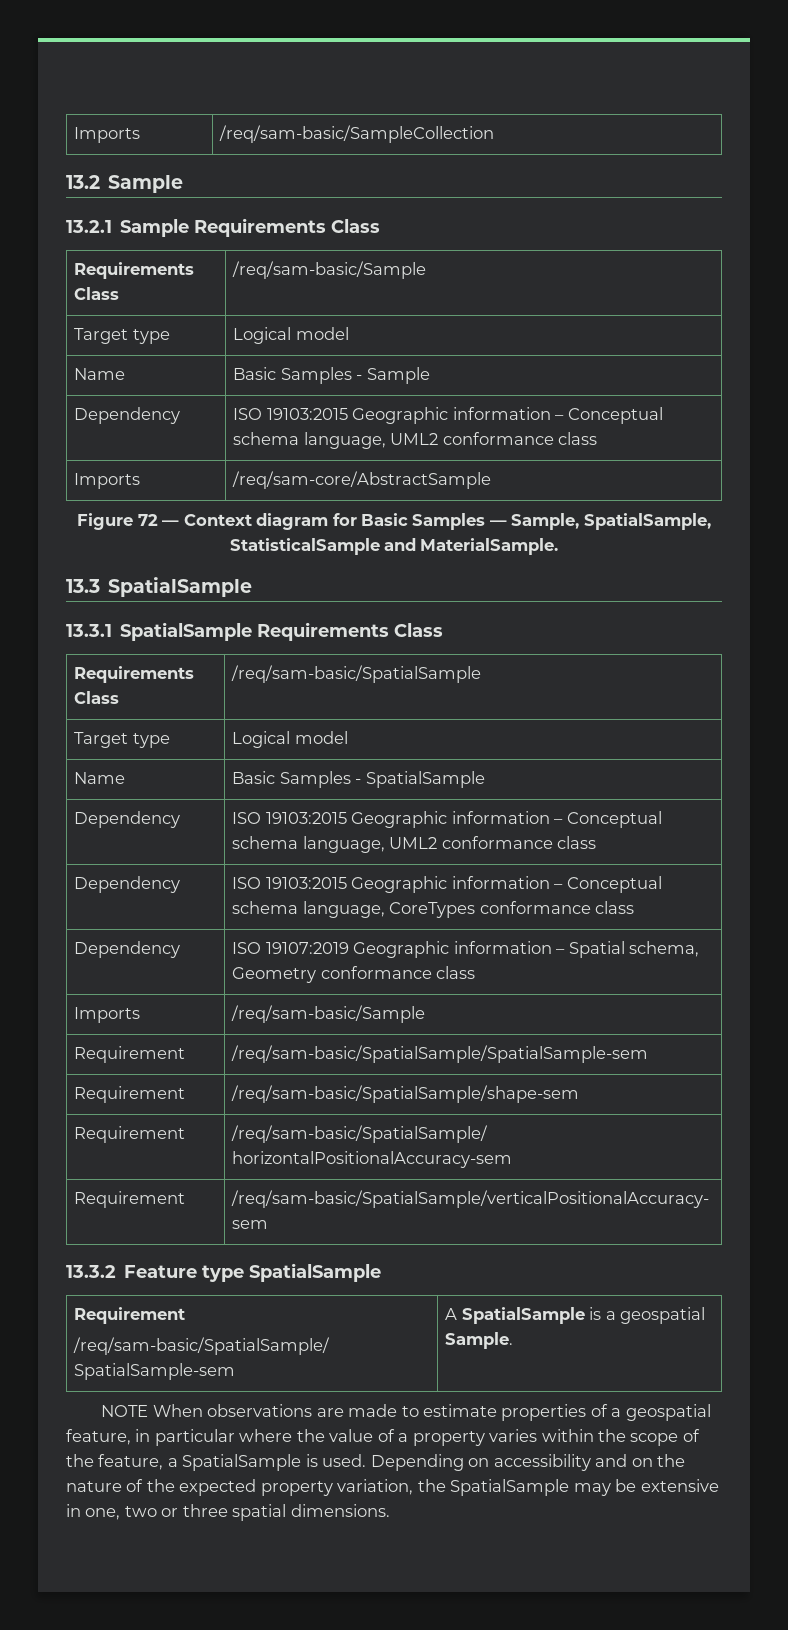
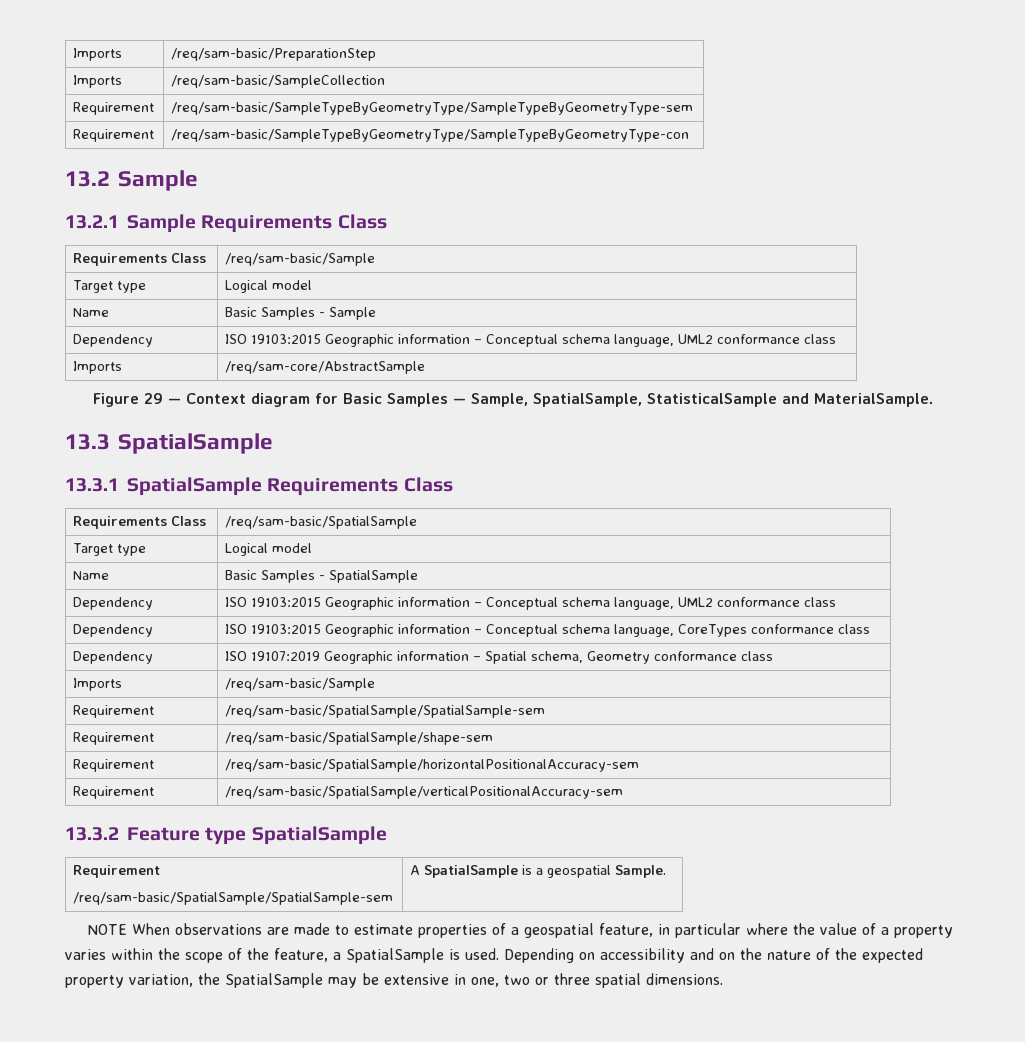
+ Imports | /req/sam-basic/PreparationStep
+ Requirement | /req/sam-basic/SampleTypeByGeometryType/SampleTypeByGeometryType-sem
+ Requirement | /req/sam-basic/SampleTypeByGeometryType/SampleTypeByGeometryType-con
- Figure 72 — Context diagram for Basic Samples — Sample, SpatialSample, StatisticalSample and MaterialSample.
+ Figure 29 — Context diagram for Basic Samples — Sample, SpatialSample, StatisticalSample and MaterialSample.

